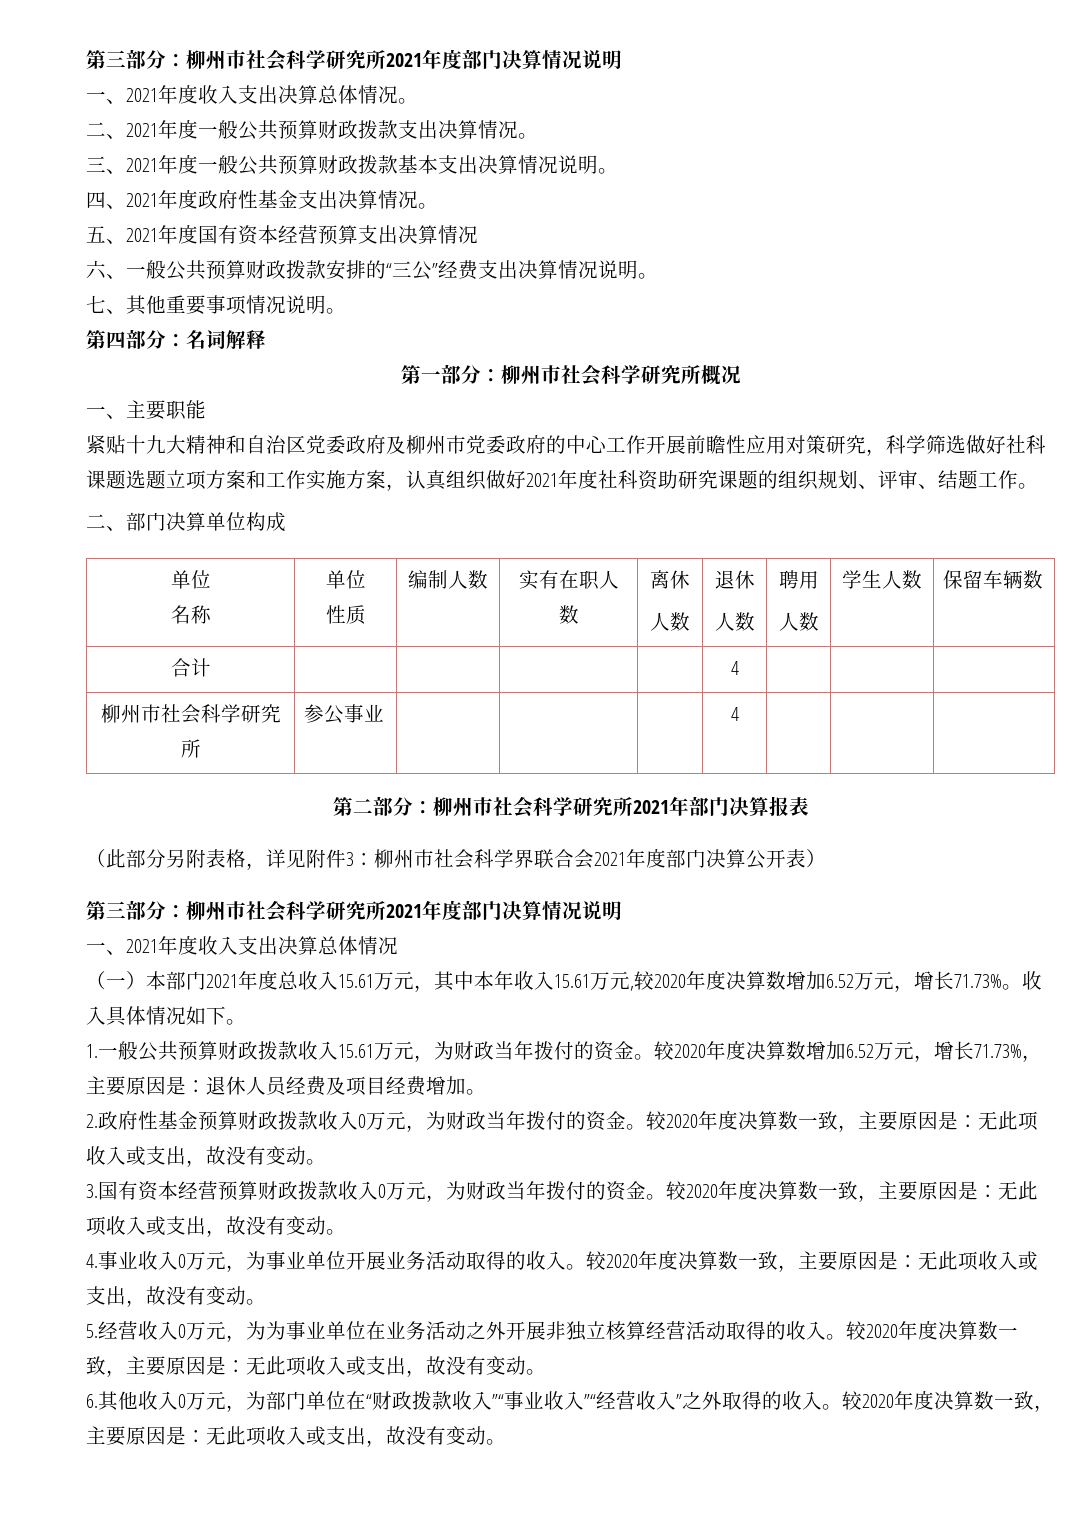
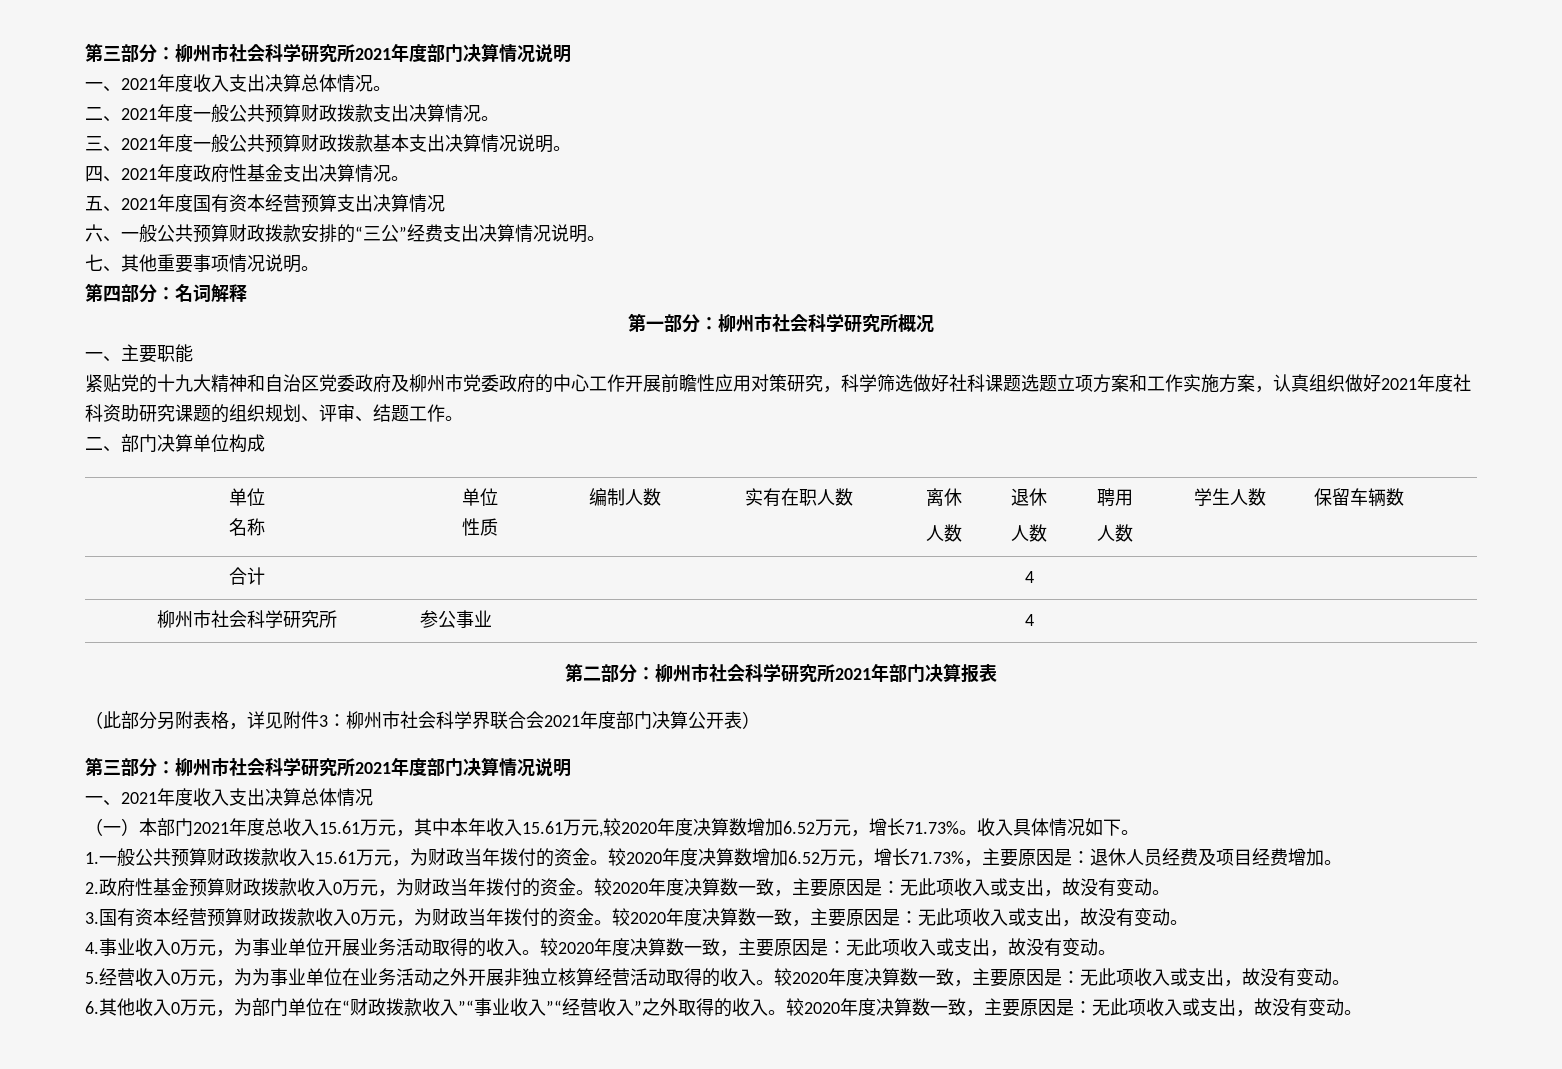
- 紧贴十九大精神和自治区党委政府及柳州市党委政府的中心工作开展前瞻性应用对策研究，科学筛选做好社科课题选题立项方案和工作实施方案，认真组织做好2021年度社科资助研究课题的组织规划、评审、结题工作。
+ 紧贴党的十九大精神和自治区党委政府及柳州市党委政府的中心工作开展前瞻性应用对策研究，科学筛选做好社科课题选题立项方案和工作实施方案，认真组织做好2021年度社科资助研究课题的组织规划、评审、结题工作。

